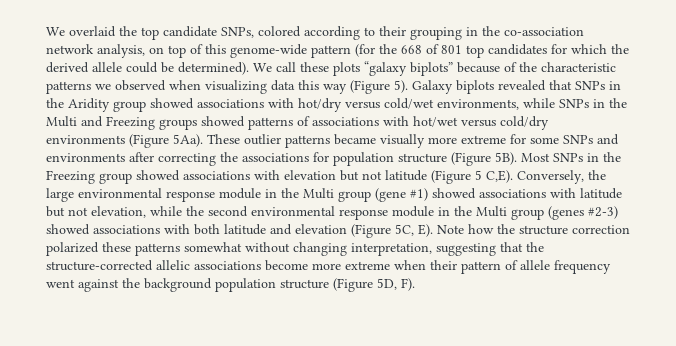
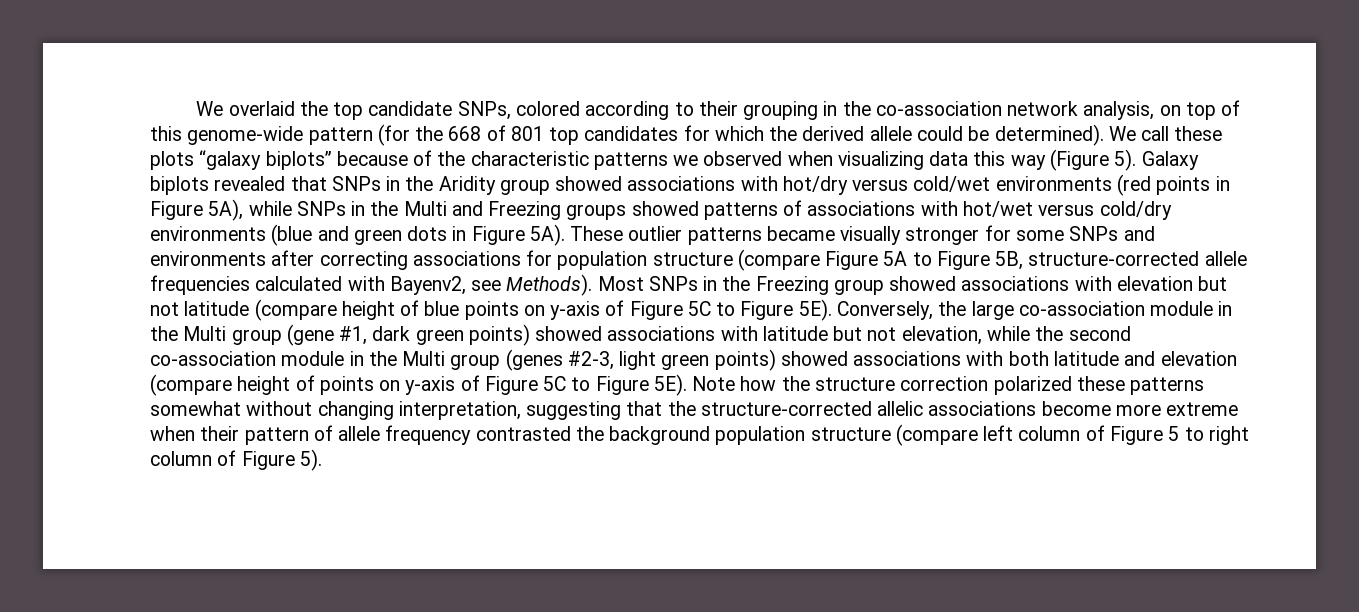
- Galaxy biplots revealed that SNPs in the Aridity group showed associations with hot/dry versus cold/wet environments, while SNPs in the Multi and Freezing groups showed patterns of associations with hot/wet versus cold/dry environments (Figure 5Aa).
+ Galaxy biplots revealed that SNPs in the Aridity group showed associations with hot/dry versus cold/wet environments (red points in Figure 5A), while SNPs in the Multi and Freezing groups showed patterns of associations with hot/wet versus cold/dry environments (blue and green dots in Figure 5A).
- These outlier patterns became visually more extreme for some SNPs and environments after correcting the associations for population structure (Figure 5B).
+ These outlier patterns became visually stronger for some SNPs and environments after correcting associations for population structure (compare Figure 5A to Figure 5B, structure-corrected allele frequencies calculated with Bayenv2, see Methods).
- Most SNPs in the Freezing group showed associations with elevation but not latitude (Figure 5 C,E).
+ Most SNPs in the Freezing group showed associations with elevation but not latitude (compare height of blue points on y-axis of Figure 5C to Figure 5E).
- Conversely, the large environmental response module in the Multi group (gene #1) showed associations with latitude but not elevation, while the second environmental response module in the Multi group (genes #2-3) showed associations with both latitude and elevation (Figure 5C, E). Note how the structure correction polarized these patterns somewhat without changing interpretation, suggesting that the structure-corrected allelic associations become more extreme when their pattern of allele frequency went against the background population structure (Figure 5D, F).
+ Conversely, the large co-association module in the Multi group (gene #1, dark green points) showed associations with latitude but not elevation, while the second co-association module in the Multi group (genes #2-3, light green points) showed associations with both latitude and elevation (compare height of points on y-axis of Figure 5C to Figure 5E). Note how the structure correction polarized these patterns somewhat without changing interpretation, suggesting that the structure-corrected allelic associations become more extreme when their pattern of allele frequency contrasted the background population structure (compare left column of Figure 5 to right column of Figure 5).

